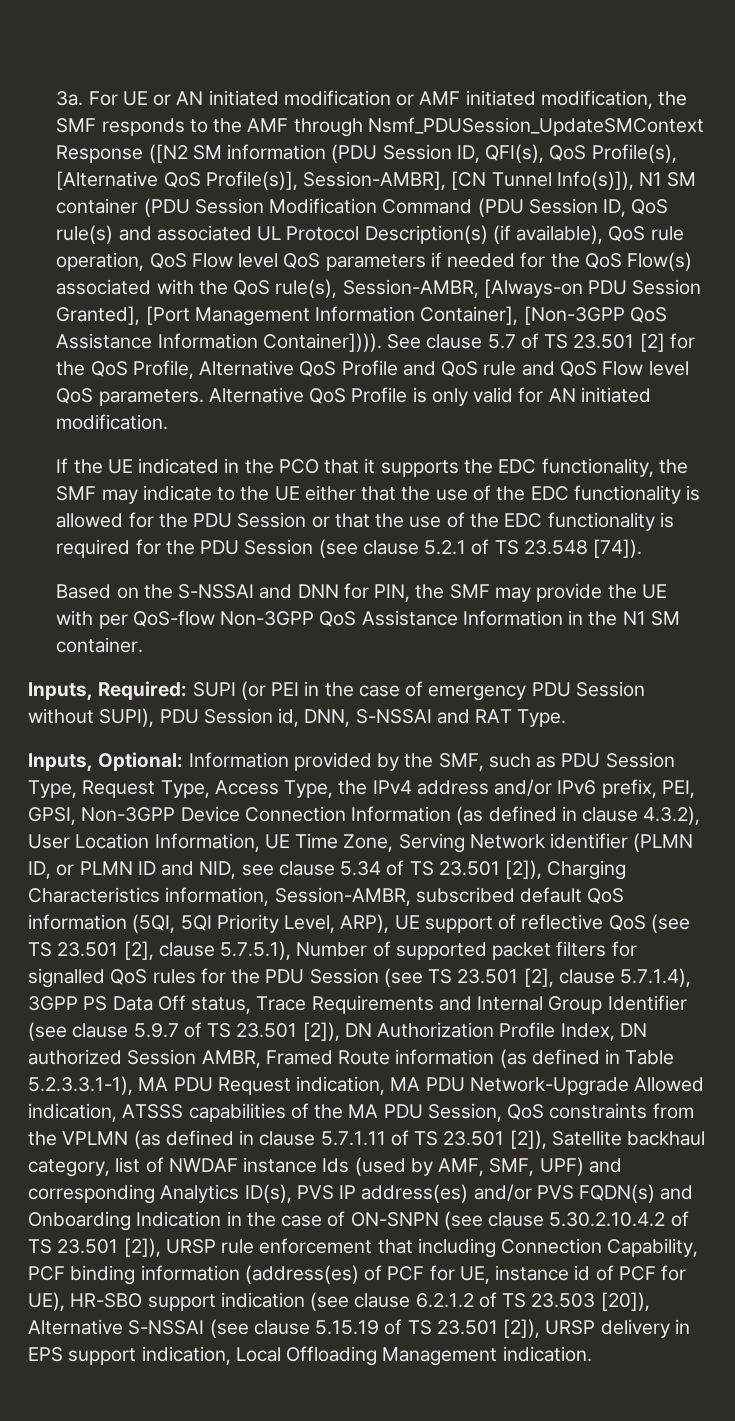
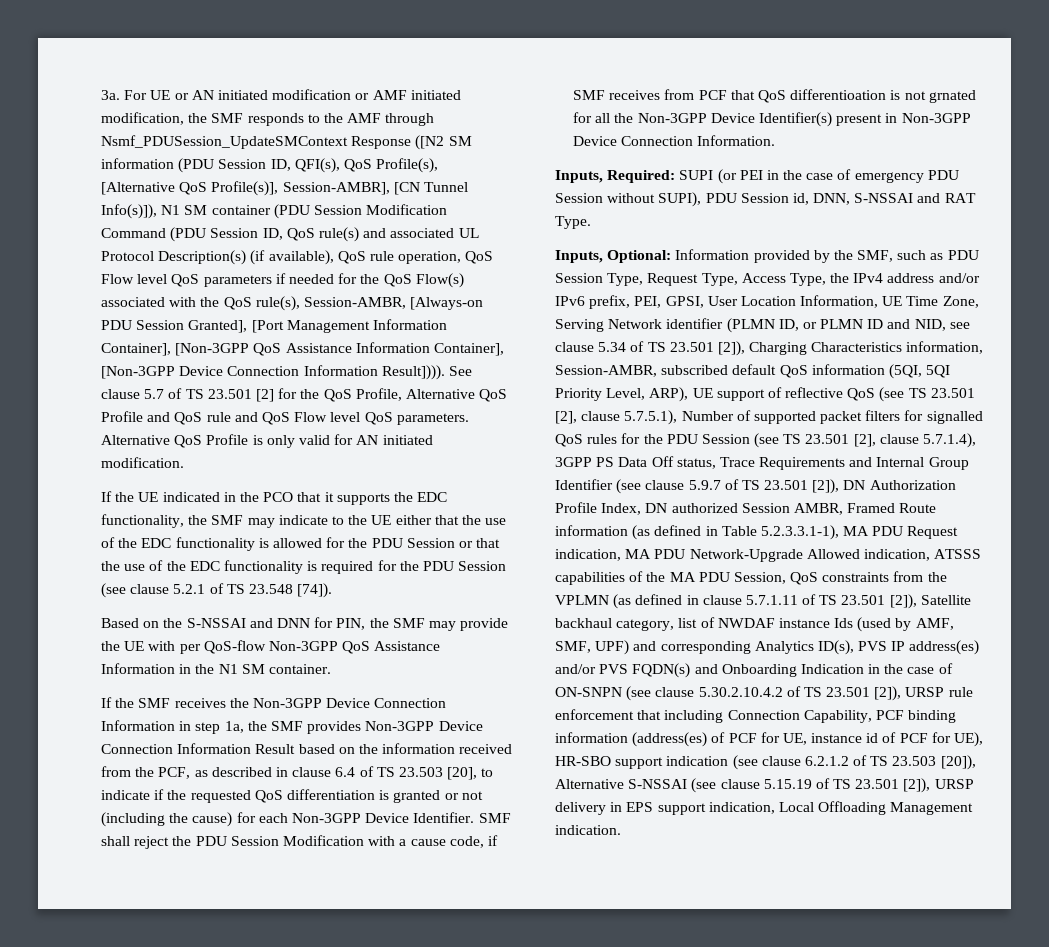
- For UE or AN initiated modification or AMF initiated modification, the SMF responds to the AMF through Nsmf_PDUSession_UpdateSMContext Response ([N2 SM information (PDU Session ID, QFI(s), QoS Profile(s), [Alternative QoS Profile(s)], Session-AMBR], [CN Tunnel Info(s)]), N1 SM container (PDU Session Modification Command (PDU Session ID, QoS rule(s) and associated UL Protocol Description(s) (if available), QoS rule operation, QoS Flow level QoS parameters if needed for the QoS Flow(s) associated with the QoS rule(s), Session-AMBR, [Always-on PDU Session Granted], [Port Management Information Container], [Non-3GPP QoS Assistance Information Container]))).
+ For UE or AN initiated modification or AMF initiated modification, the SMF responds to the AMF through Nsmf_PDUSession_UpdateSMContext Response ([N2 SM information (PDU Session ID, QFI(s), QoS Profile(s), [Alternative QoS Profile(s)], Session-AMBR], [CN Tunnel Info(s)]), N1 SM container (PDU Session Modification Command (PDU Session ID, QoS rule(s) and associated UL Protocol Description(s) (if available), QoS rule operation, QoS Flow level QoS parameters if needed for the QoS Flow(s) associated with the QoS rule(s), Session-AMBR, [Always-on PDU Session Granted], [Port Management Information Container], [Non-3GPP QoS Assistance Information Container], [Non-3GPP Device Connection Information Result]))).
+ If the SMF receives the Non-3GPP Device Connection Information in step 1a, the SMF provides Non-3GPP Device Connection Information Result based on the information received from the PCF, as described in clause 6.4 of TS 23.503 [20], to indicate if the requested QoS differentiation is granted or not (including the cause) for each Non-3GPP Device Identifier. SMF shall reject the PDU Session Modification with a cause code, if SMF receives from PCF that QoS differentioation is not grnated for all the Non-3GPP Device Identifier(s) present in Non-3GPP Device Connection Information.
- Information provided by the SMF, such as PDU Session Type, Request Type, Access Type, the IPv4 address and/or IPv6 prefix, PEI, GPSI, Non-3GPP Device Connection Information (as defined in clause 4.3.2), User Location Information, UE Time Zone, Serving Network identifier (PLMN ID, or PLMN ID and NID, see clause 5.34 of TS 23.501 [2]), Charging Characteristics information, Session-AMBR, subscribed default QoS information (5QI, 5QI Priority Level, ARP), UE support of reflective QoS (see TS 23.501 [2], clause 5.7.5.1), Number of supported packet filters for signalled QoS rules for the PDU Session (see TS 23.501 [2], clause 5.7.1.4), 3GPP PS Data Off status, Trace Requirements and Internal Group Identifier (see clause 5.9.7 of TS 23.501 [2]), DN Authorization Profile Index, DN authorized Session AMBR, Framed Route information (as defined in Table 5.2.3.3.1-1), MA PDU Request indication, MA PDU Network-Upgrade Allowed indication, ATSSS capabilities of the MA PDU Session, QoS constraints from the VPLMN (as defined in clause 5.7.1.11 of TS 23.501 [2]), Satellite backhaul category, list of NWDAF instance Ids (used by AMF, SMF, UPF) and corresponding Analytics ID(s), PVS IP address(es) and/or PVS FQDN(s) and Onboarding Indication in the case of ON-SNPN (see clause 5.30.2.10.4.2 of TS 23.501 [2]), URSP rule enforcement that including Connection Capability, PCF binding information (address(es) of PCF for UE, instance id of PCF for UE), HR-SBO support indication (see clause 6.2.1.2 of TS 23.503 [20]), Alternative S-NSSAI (see clause 5.15.19 of TS 23.501 [2]), URSP delivery in EPS support indication, Local Offloading Management indication.
+ Information provided by the SMF, such as PDU Session Type, Request Type, Access Type, the IPv4 address and/or IPv6 prefix, PEI, GPSI, User Location Information, UE Time Zone, Serving Network identifier (PLMN ID, or PLMN ID and NID, see clause 5.34 of TS 23.501 [2]), Charging Characteristics information, Session-AMBR, subscribed default QoS information (5QI, 5QI Priority Level, ARP), UE support of reflective QoS (see TS 23.501 [2], clause 5.7.5.1), Number of supported packet filters for signalled QoS rules for the PDU Session (see TS 23.501 [2], clause 5.7.1.4), 3GPP PS Data Off status, Trace Requirements and Internal Group Identifier (see clause 5.9.7 of TS 23.501 [2]), DN Authorization Profile Index, DN authorized Session AMBR, Framed Route information (as defined in Table 5.2.3.3.1-1), MA PDU Request indication, MA PDU Network-Upgrade Allowed indication, ATSSS capabilities of the MA PDU Session, QoS constraints from the VPLMN (as defined in clause 5.7.1.11 of TS 23.501 [2]), Satellite backhaul category, list of NWDAF instance Ids (used by AMF, SMF, UPF) and corresponding Analytics ID(s), PVS IP address(es) and/or PVS FQDN(s) and Onboarding Indication in the case of ON-SNPN (see clause 5.30.2.10.4.2 of TS 23.501 [2]), URSP rule enforcement that including Connection Capability, PCF binding information (address(es) of PCF for UE, instance id of PCF for UE), HR-SBO support indication (see clause 6.2.1.2 of TS 23.503 [20]), Alternative S-NSSAI (see clause 5.15.19 of TS 23.501 [2]), URSP delivery in EPS support indication, Local Offloading Management indication.

